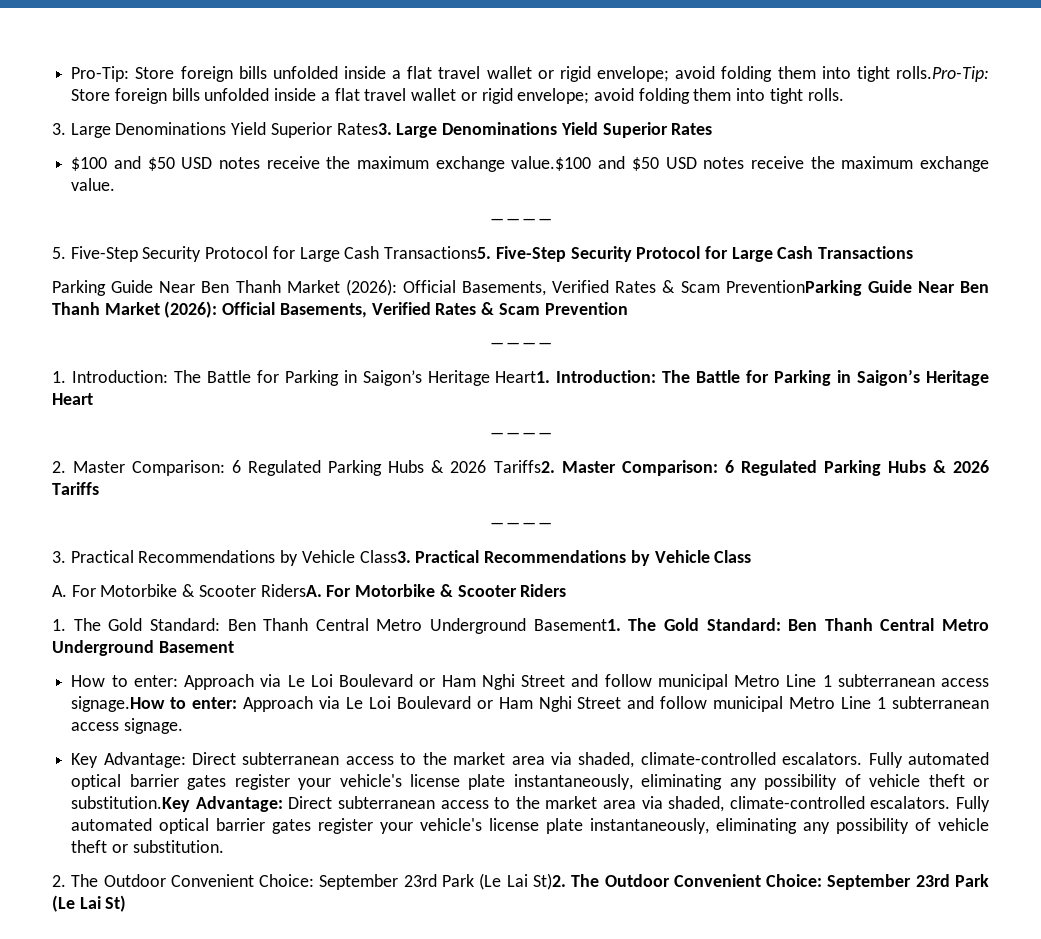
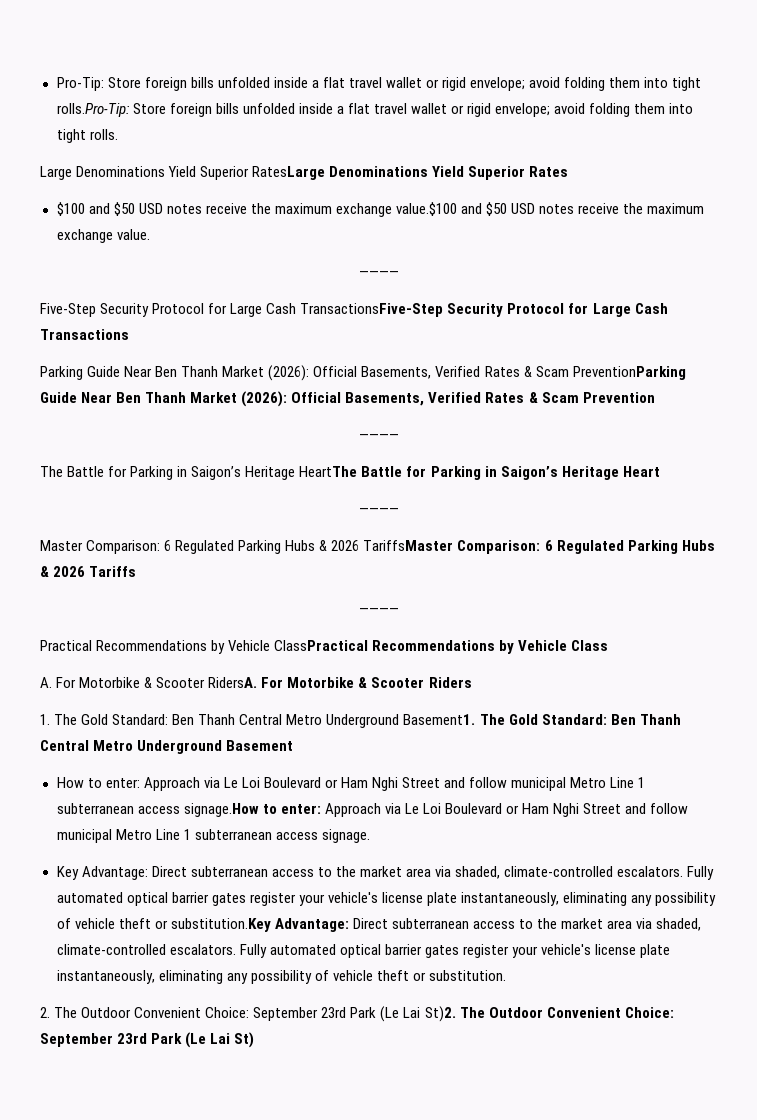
- 3. Large Denominations Yield Superior Rates3. Large Denominations Yield Superior Rates
+ Large Denominations Yield Superior RatesLarge Denominations Yield Superior Rates
- 5. Five-Step Security Protocol for Large Cash Transactions5. Five-Step Security Protocol for Large Cash Transactions
+ Five-Step Security Protocol for Large Cash TransactionsFive-Step Security Protocol for Large Cash Transactions
- 1. Introduction: The Battle for Parking in Saigon’s Heritage Heart1. Introduction: The Battle for Parking in Saigon’s Heritage Heart
+ The Battle for Parking in Saigon’s Heritage HeartThe Battle for Parking in Saigon’s Heritage Heart
- 2. Master Comparison: 6 Regulated Parking Hubs & 2026 Tariffs2. Master Comparison: 6 Regulated Parking Hubs & 2026 Tariffs
+ Master Comparison: 6 Regulated Parking Hubs & 2026 TariffsMaster Comparison: 6 Regulated Parking Hubs & 2026 Tariffs
- 3. Practical Recommendations by Vehicle Class3. Practical Recommendations by Vehicle Class
+ Practical Recommendations by Vehicle ClassPractical Recommendations by Vehicle Class

